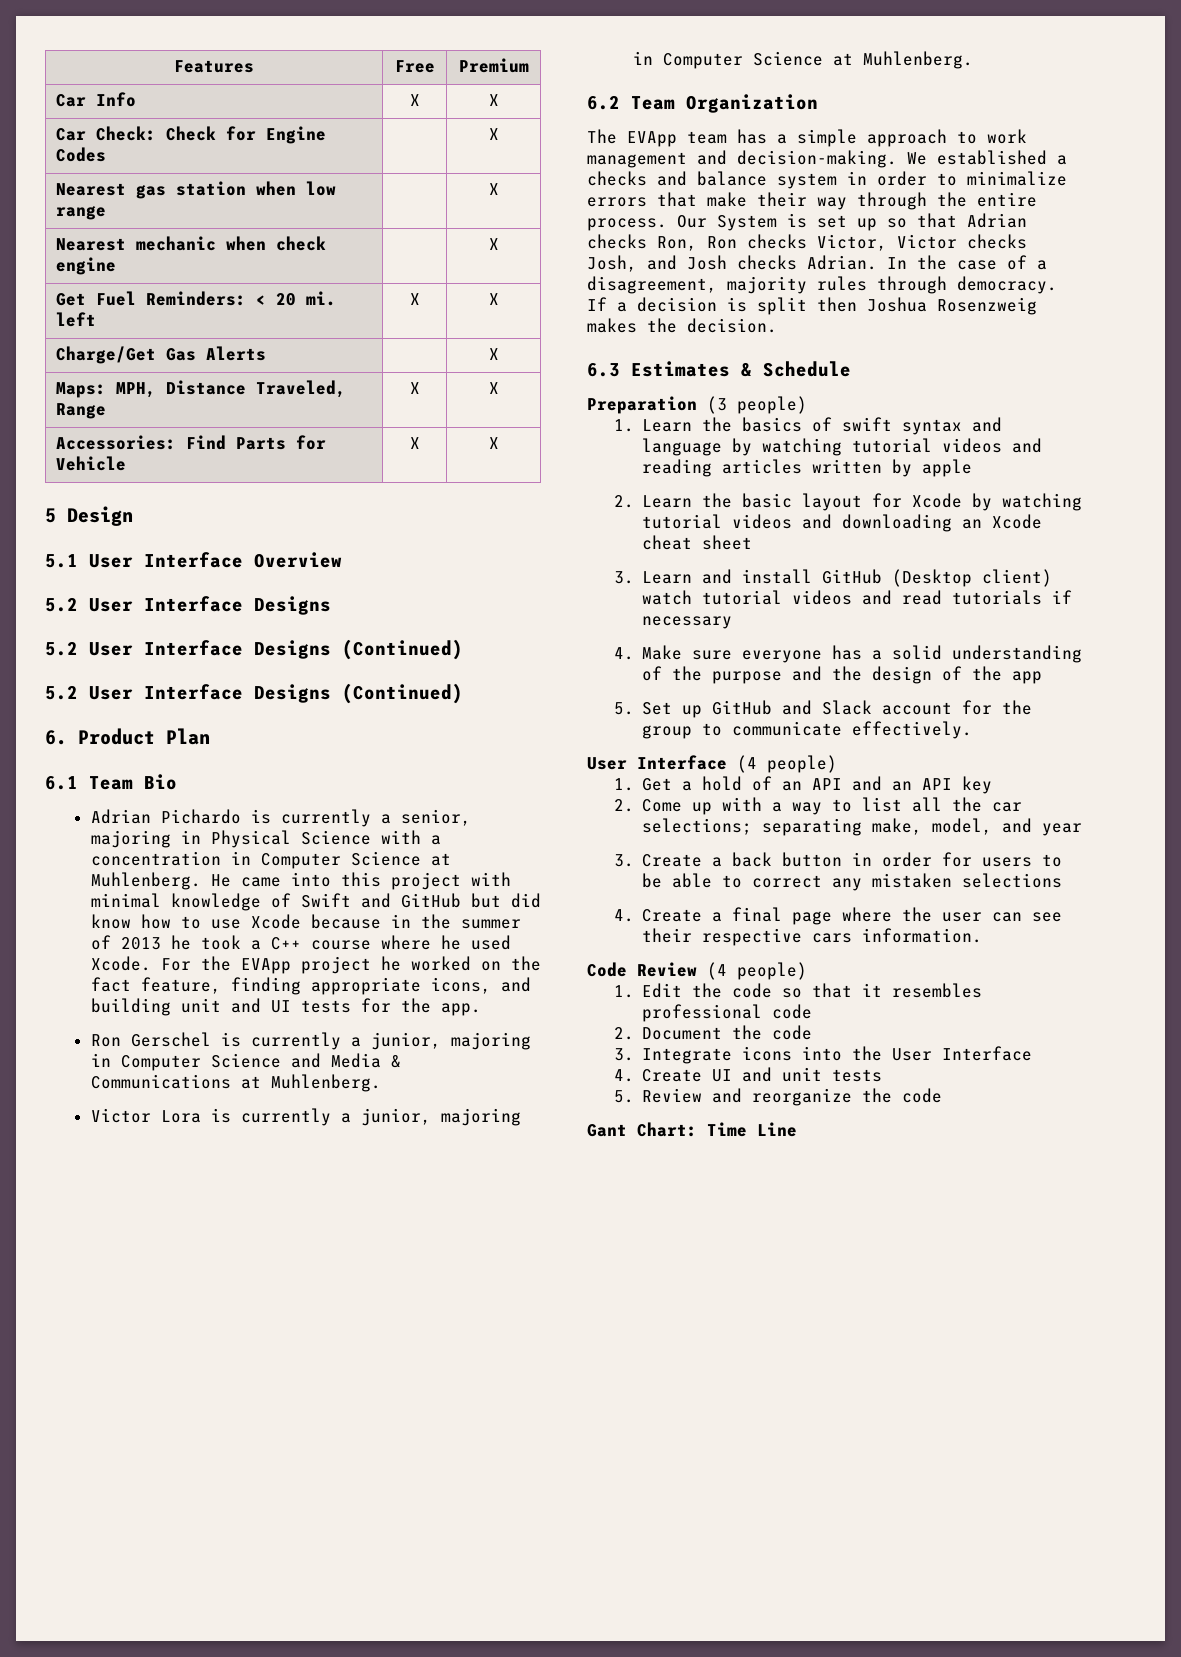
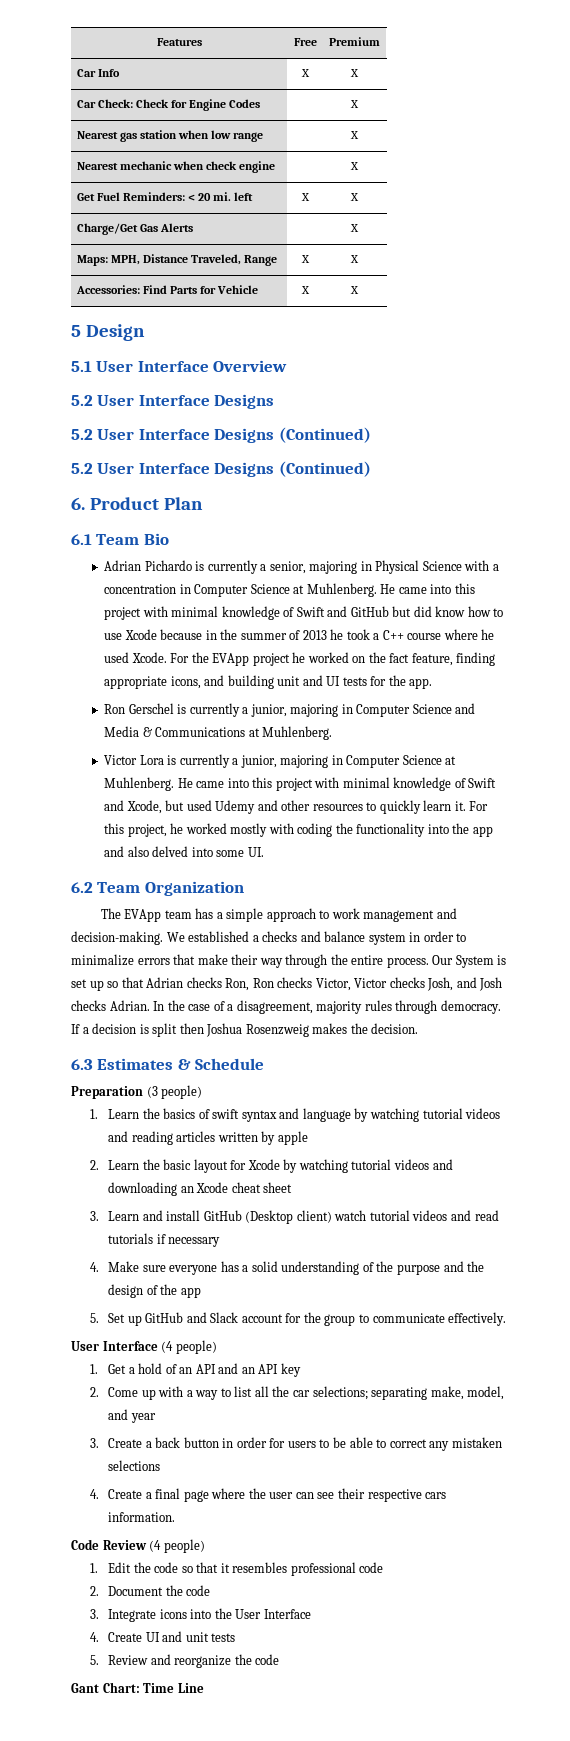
+ He came into this project with minimal knowledge of Swift and Xcode, but used Udemy and other resources to quickly learn it. For this project, he worked mostly with coding the functionality into the app and also delved into some UI.

